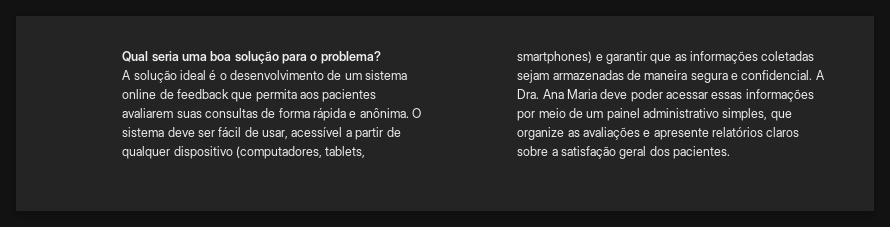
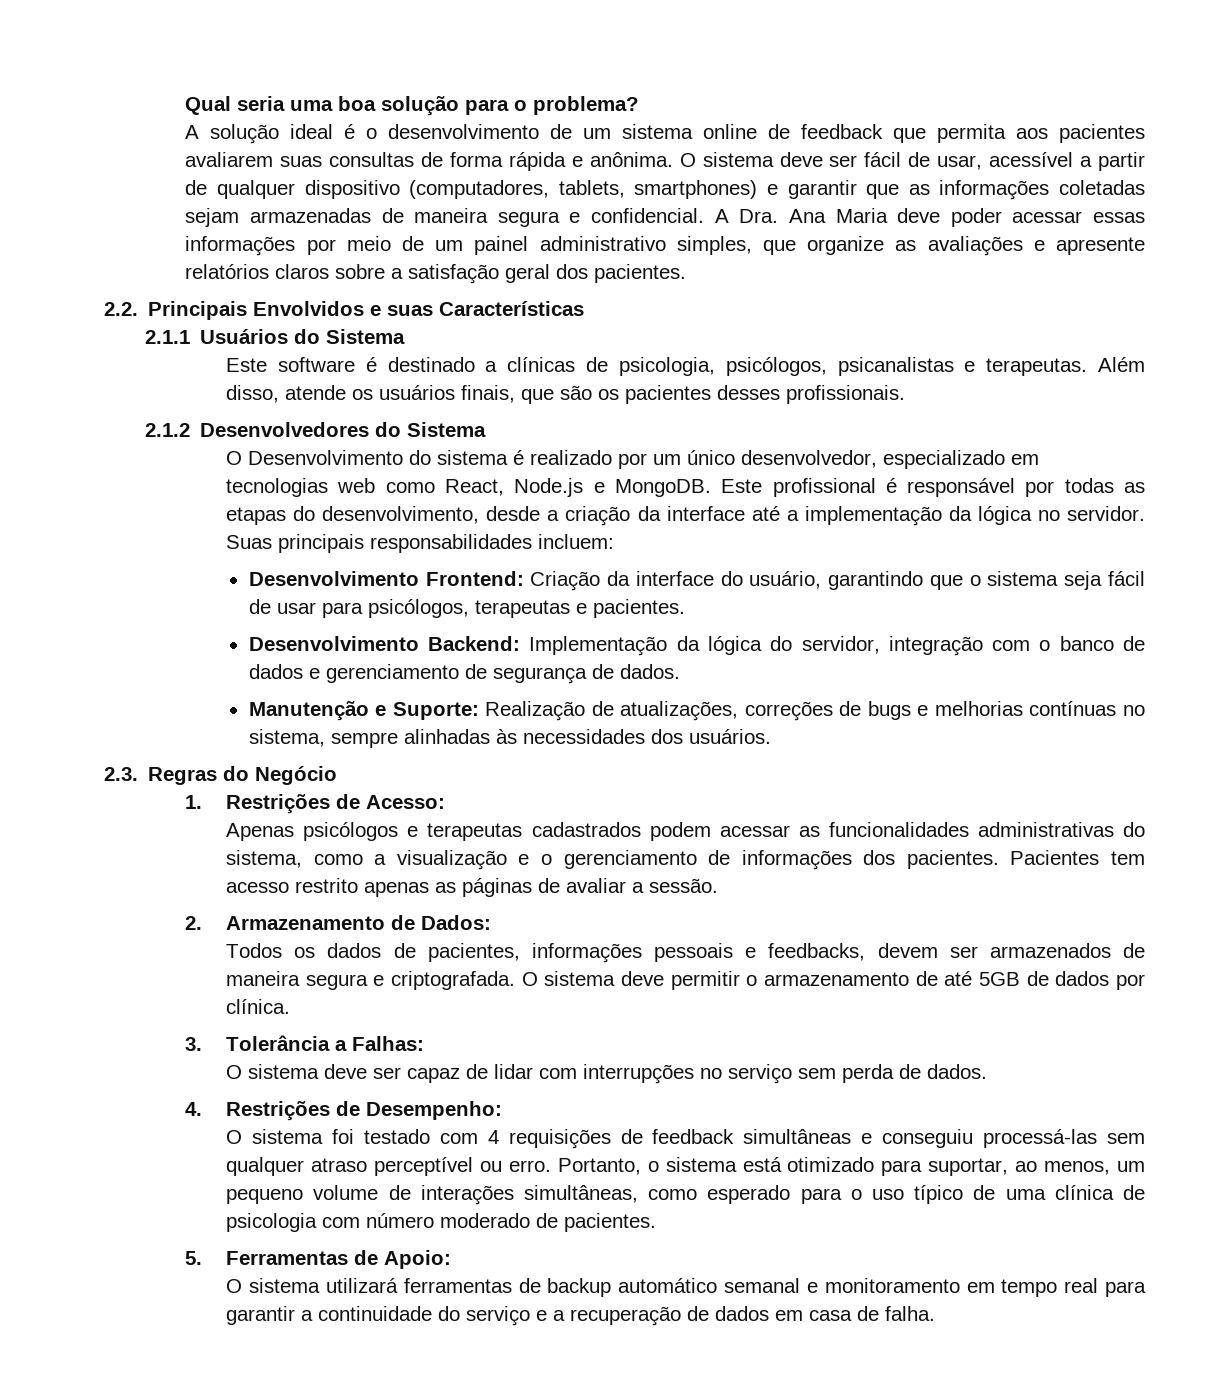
+ 2.2. Principais Envolvidos e suas Características
+ 2.1.1 Usuários do Sistema
+ Este software é destinado a clínicas de psicologia, psicólogos, psicanalistas e terapeutas. Além disso, atende os usuários finais, que são os pacientes desses profissionais.
+ 2.1.2 Desenvolvedores do Sistema
+ O Desenvolvimento do sistema é realizado por um único desenvolvedor, especializado em tecnologias web como React, Node.js e MongoDB. Este profissional é responsável por todas as etapas do desenvolvimento, desde a criação da interface até a implementação da lógica no servidor. Suas principais responsabilidades incluem:
+ Desenvolvimento Frontend: Criação da interface do usuário, garantindo que o sistema seja fácil de usar para psicólogos, terapeutas e pacientes.
+ Desenvolvimento Backend: Implementação da lógica do servidor, integração com o banco de dados e gerenciamento de segurança de dados.
+ Manutenção e Suporte: Realização de atualizações, correções de bugs e melhorias contínuas no sistema, sempre alinhadas às necessidades dos usuários.
+ 2.3. Regras do Negócio
+ 1. Restrições de Acesso:
+ Apenas psicólogos e terapeutas cadastrados podem acessar as funcionalidades administrativas do sistema, como a visualização e o gerenciamento de informações dos pacientes. Pacientes tem acesso restrito apenas as páginas de avaliar a sessão.
+ 2. Armazenamento de Dados:
+ Todos os dados de pacientes, informações pessoais e feedbacks, devem ser armazenados de maneira segura e criptografada. O sistema deve permitir o armazenamento de até 5GB de dados por clínica.
+ 3. Tolerância a Falhas:
+ O sistema deve ser capaz de lidar com interrupções no serviço sem perda de dados.
+ 4. Restrições de Desempenho:
+ O sistema foi testado com 4 requisições de feedback simultâneas e conseguiu processá-las sem qualquer atraso perceptível ou erro. Portanto, o sistema está otimizado para suportar, ao menos, um pequeno volume de interações simultâneas, como esperado para o uso típico de uma clínica de psicologia com número moderado de pacientes.
+ 5. Ferramentas de Apoio:
+ O sistema utilizará ferramentas de backup automático semanal e monitoramento em tempo real para garantir a continuidade do serviço e a recuperação de dados em casa de falha.

